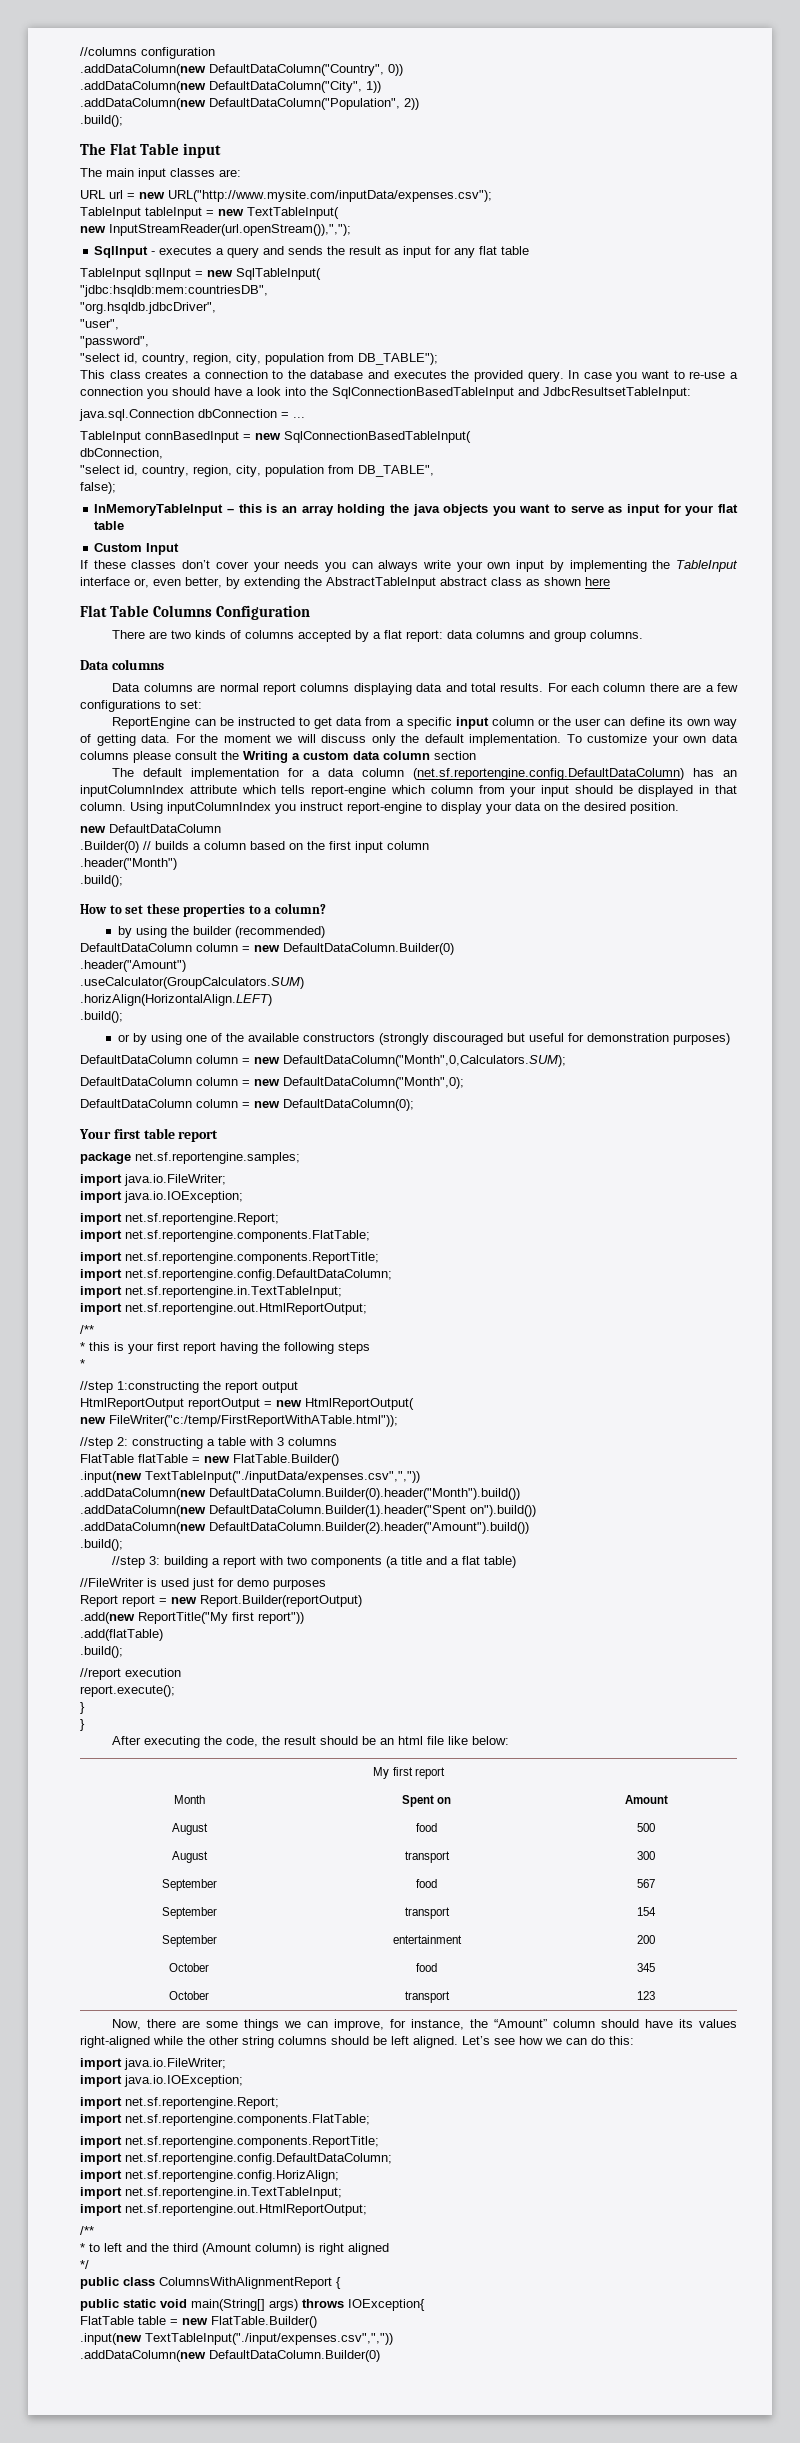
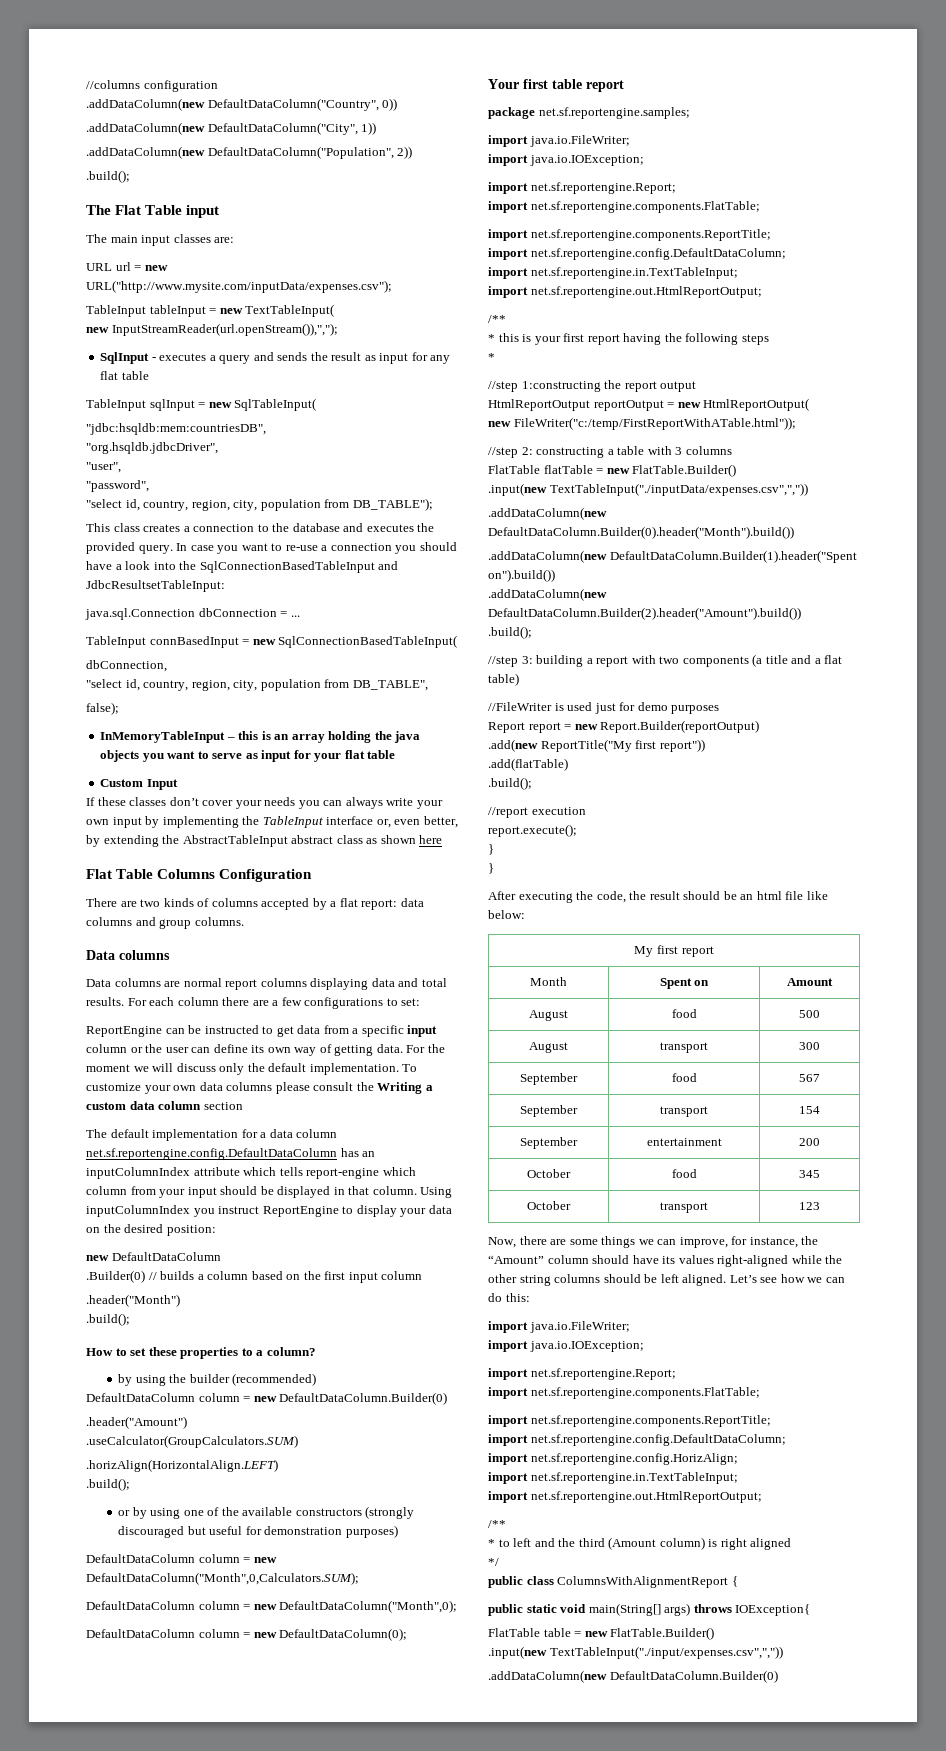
- The default implementation for a data column (net.sf.reportengine.config.DefaultDataColumn) has an inputColumnIndex attribute which tells report-engine which column from your input should be displayed in that column.
+ The default implementation for a data column net.sf.reportengine.config.DefaultDataColumn has an inputColumnIndex attribute which tells report-engine which column from your input should be displayed in that column.
- Using inputColumnIndex you instruct report-engine to display your data on the desired position.
+ Using inputColumnIndex you instruct ReportEngine to display your data on the desired position:

